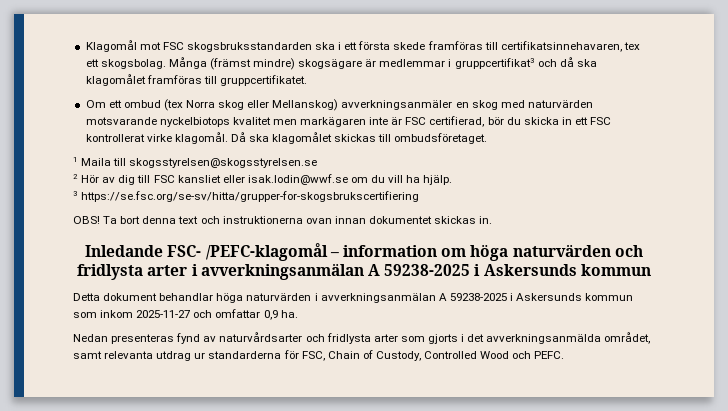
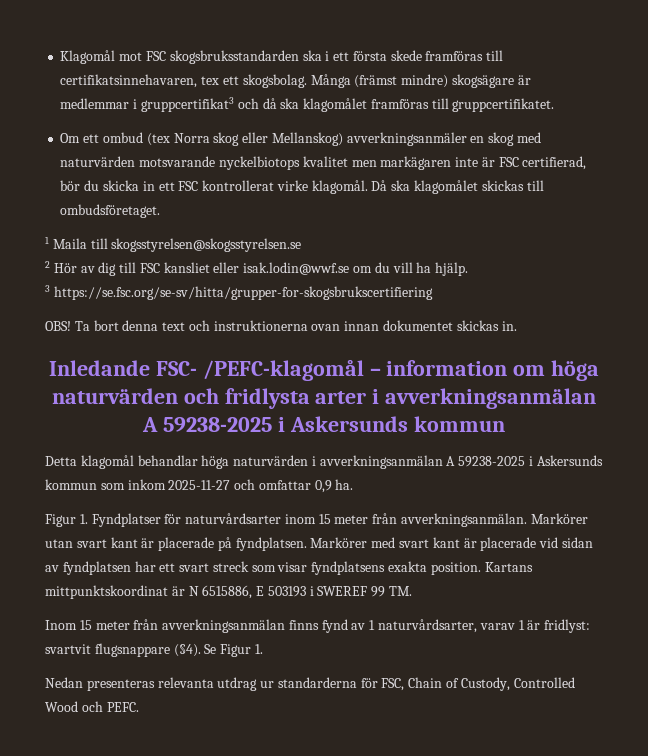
- Detta dokument behandlar höga naturvärden i avverkningsanmälan A 59238-2025 i Askersunds kommun som inkom 2025-11-27 och omfattar 0,9 ha.
+ Detta klagomål behandlar höga naturvärden i avverkningsanmälan A 59238-2025 i Askersunds kommun som inkom 2025-11-27 och omfattar 0,9 ha.
- Nedan presenteras fynd av naturvårdsarter och fridlysta arter som gjorts i det avverkningsanmälda området, samt relevanta utdrag ur standarderna för FSC, Chain of Custody, Controlled Wood och PEFC.
+ Figur 1. Fyndplatser för naturvårdsarter inom 15 meter från avverkningsanmälan. Markörer utan svart kant är placerade på fyndplatsen. Markörer med svart kant är placerade vid sidan av fyndplatsen har ett svart streck som visar fyndplatsens exakta position. Kartans mittpunktskoordinat är N 6515886, E 503193 i SWEREF 99 TM.
+ Inom 15 meter från avverkningsanmälan finns fynd av 1 naturvårdsarter, varav 1 är fridlyst: svartvit flugsnappare (§4). Se Figur 1.
+ Nedan presenteras relevanta utdrag ur standarderna för FSC, Chain of Custody, Controlled Wood och PEFC.

